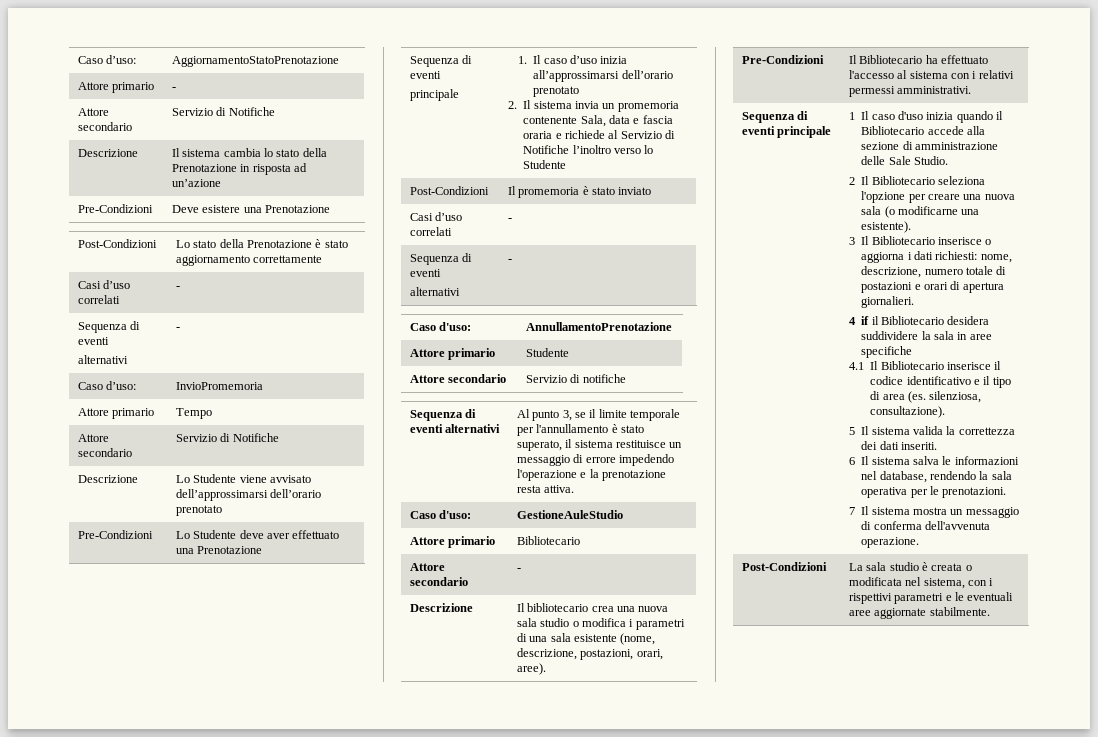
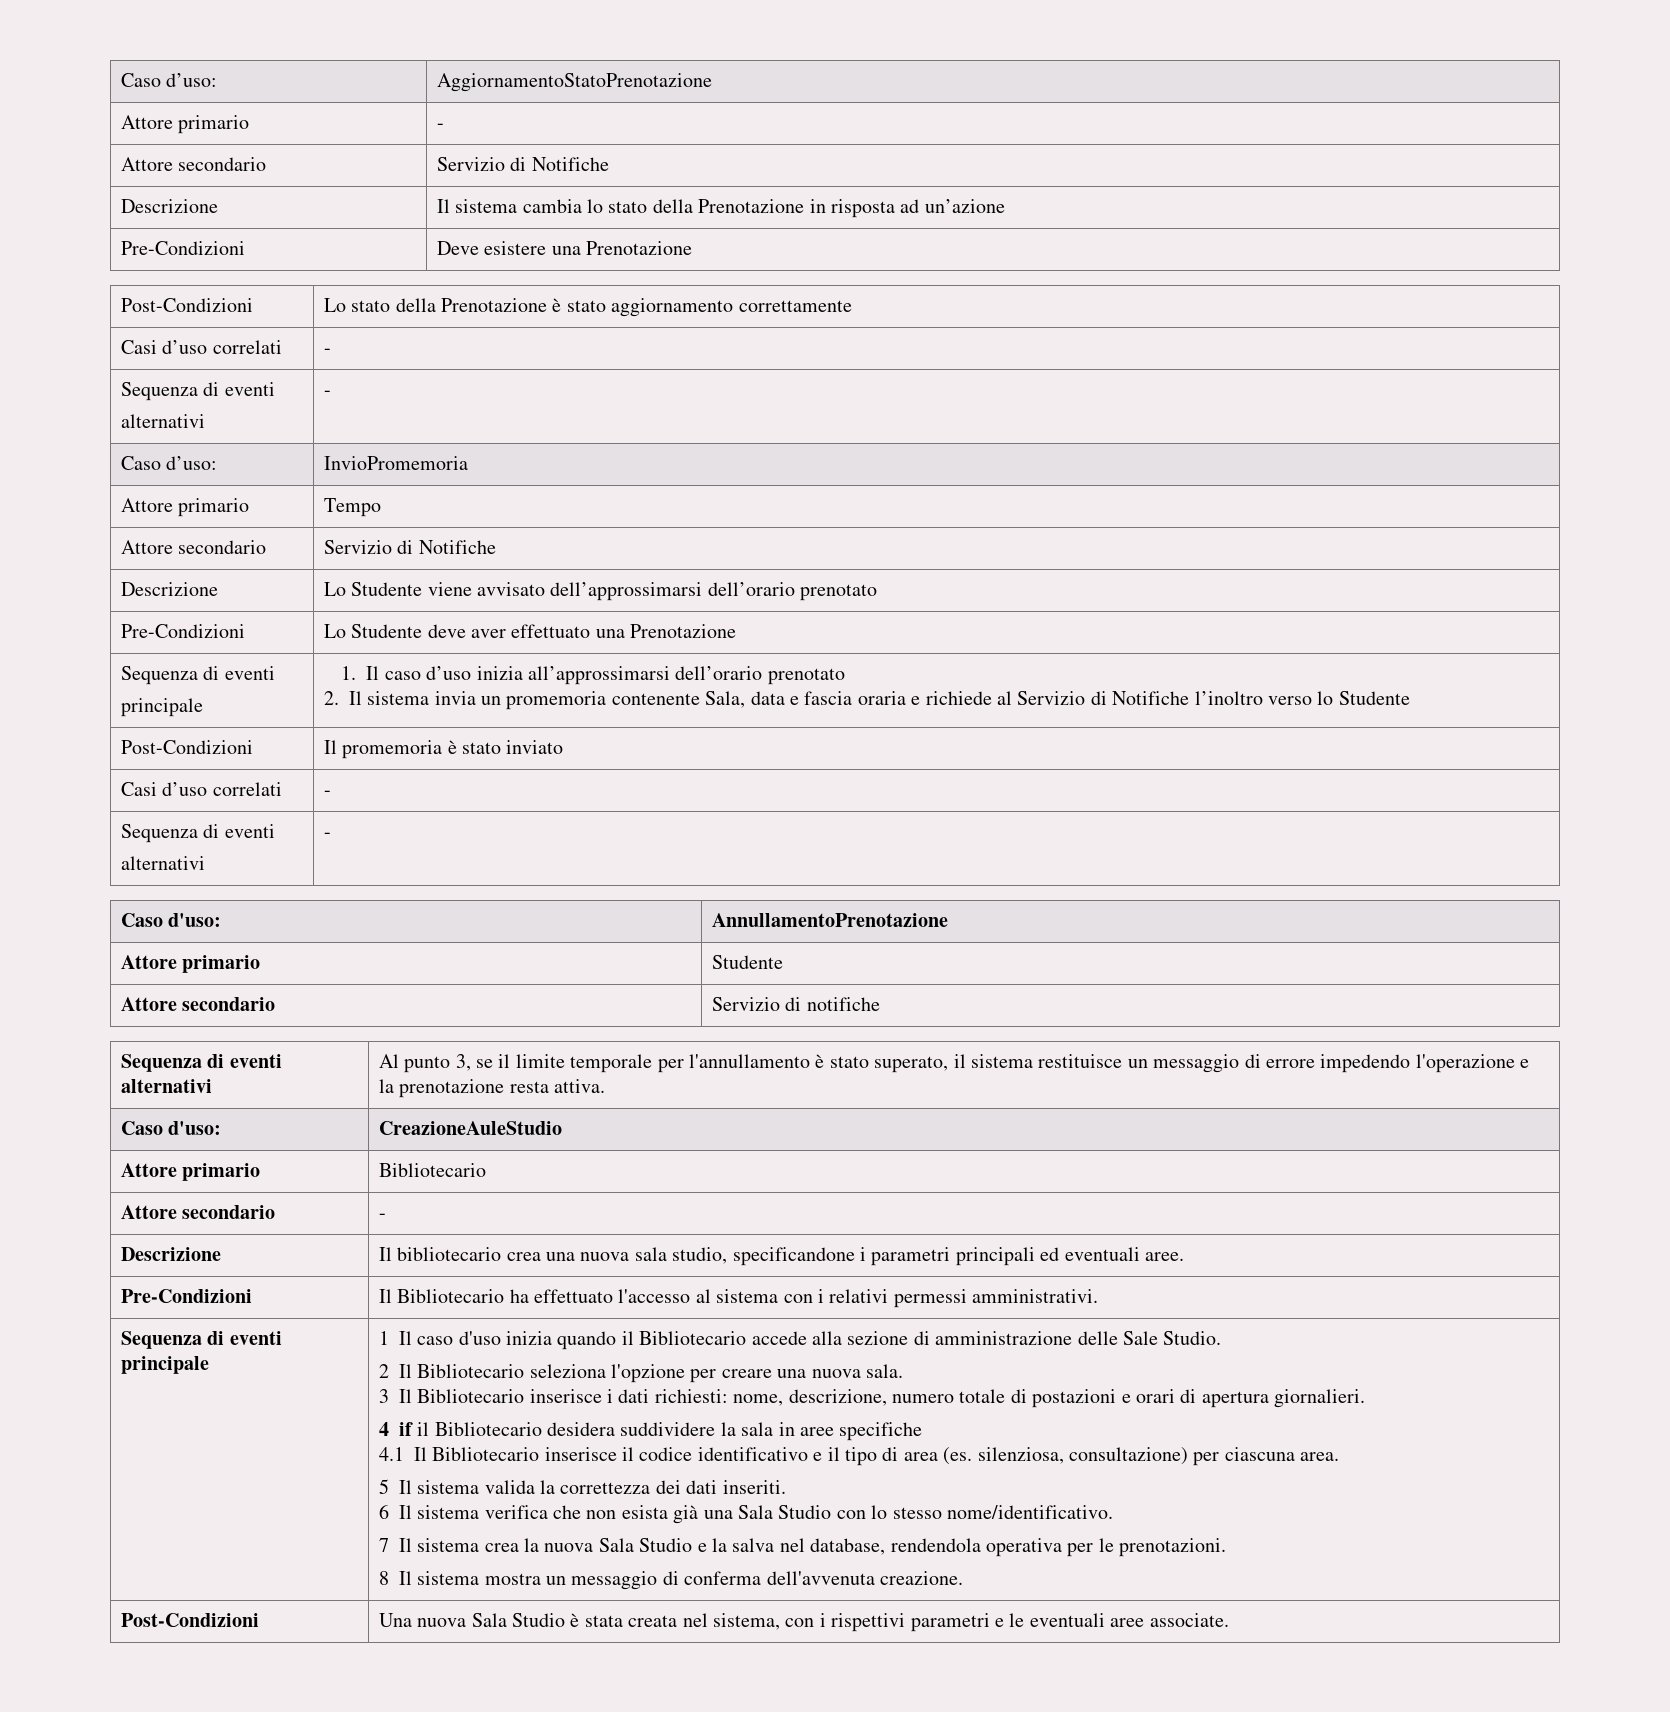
- Caso d'uso: | GestioneAuleStudio
+ Caso d'uso: | CreazioneAuleStudio
- Descrizione | Il bibliotecario crea una nuova sala studio o modifica i parametri di una sala esistente (nome, descrizione, postazioni, orari, aree).
+ Descrizione | Il bibliotecario crea una nuova sala studio, specificandone i parametri principali ed eventuali aree.
- 2 Il Bibliotecario seleziona l'opzione per creare una nuova sala (o modificarne una esistente).
+ 2 Il Bibliotecario seleziona l'opzione per creare una nuova sala.
- 3 Il Bibliotecario inserisce o aggiorna i dati richiesti: nome, descrizione, numero totale di postazioni e orari di apertura giornalieri.
+ 3 Il Bibliotecario inserisce i dati richiesti: nome, descrizione, numero totale di postazioni e orari di apertura giornalieri.
- 4.1 Il Bibliotecario inserisce il codice identificativo e il tipo di area (es. silenziosa, consultazione).
+ 4.1 Il Bibliotecario inserisce il codice identificativo e il tipo di area (es. silenziosa, consultazione) per ciascuna area.
- 6 Il sistema salva le informazioni nel database, rendendo la sala operativa per le prenotazioni.
+ 6 Il sistema verifica che non esista già una Sala Studio con lo stesso nome/identificativo.
+ 7 Il sistema crea la nuova Sala Studio e la salva nel database, rendendola operativa per le prenotazioni.
- 7 Il sistema mostra un messaggio di conferma dell'avvenuta operazione.
- Post-Condizioni | La sala studio è creata o modificata nel sistema, con i rispettivi parametri e le eventuali aree aggiornate stabilmente.
+ 8 Il sistema mostra un messaggio di conferma dell'avvenuta creazione.
+ Post-Condizioni | Una nuova Sala Studio è stata creata nel sistema, con i rispettivi parametri e le eventuali aree associate.

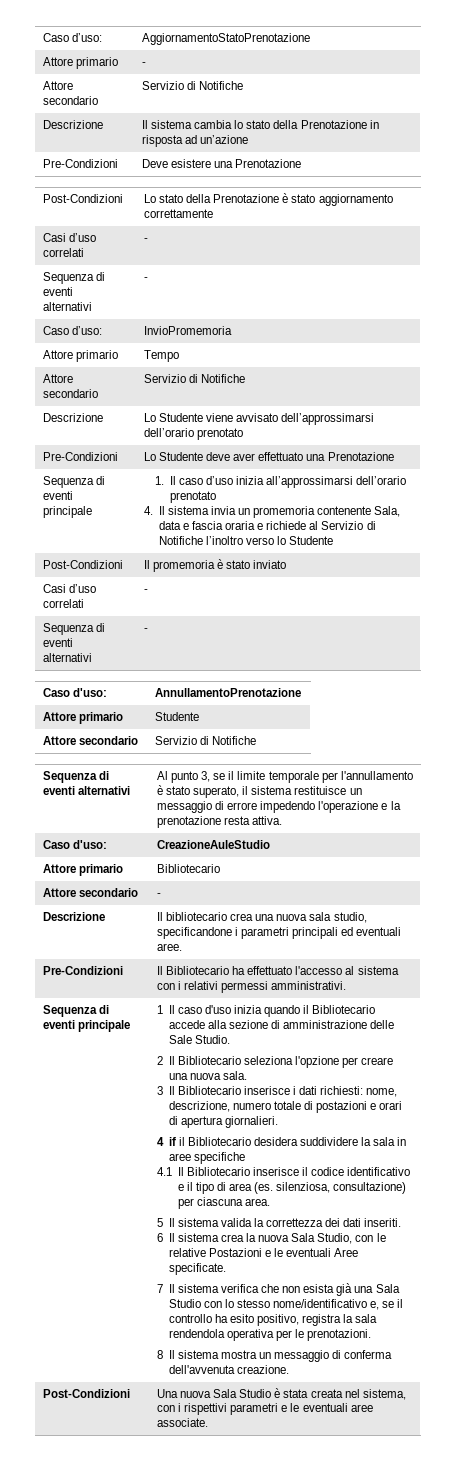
  Pre-Condizioni | Lo Studente deve aver effettuato una Prenotazione
  Sequenza di eventi
  principale | 1. Il caso d’uso inizia all’approssimarsi dell’orario prenotato
- 2. Il sistema invia un promemoria contenente Sala, data e fascia oraria e richiede al Servizio di Notifiche l’inoltro verso lo Studente
+ 4. Il sistema invia un promemoria contenente Sala, data e fascia oraria e richiede al Servizio di Notifiche l’inoltro verso lo Studente
  Attore primario | Studente
- Attore secondario | Servizio di notifiche
+ Attore secondario | Servizio di Notifiche
- 6 Il sistema verifica che non esista già una Sala Studio con lo stesso nome/identificativo.
- 7 Il sistema crea la nuova Sala Studio e la salva nel database, rendendola operativa per le prenotazioni.
+ 6 Il sistema crea la nuova Sala Studio, con le relative Postazioni e le eventuali Aree specificate.
+ 7 Il sistema verifica che non esista già una Sala Studio con lo stesso nome/identificativo e, se il controllo ha esito positivo, registra la sala rendendola operativa per le prenotazioni.

